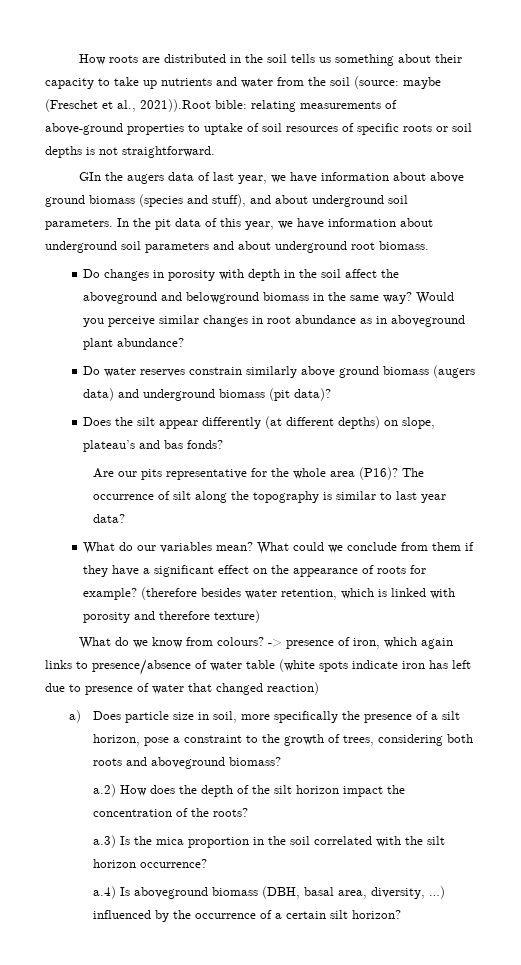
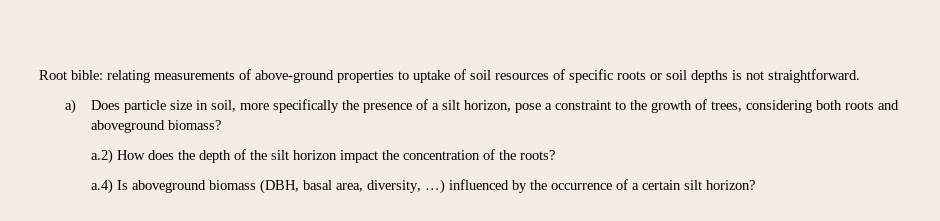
- How roots are distributed in the soil tells us something about their capacity to take up nutrients and water from the soil (source: maybe (Freschet et al., 2021)).Root bible: relating measurements of above-ground properties to uptake of soil resources of specific roots or soil depths is not straightforward.
+ Root bible: relating measurements of above-ground properties to uptake of soil resources of specific roots or soil depths is not straightforward.
- GIn the augers data of last year, we have information about above ground biomass (species and stuff), and about underground soil parameters. In the pit data of this year, we have information about underground soil parameters and about underground root biomass.
- Do changes in porosity with depth in the soil affect the aboveground and belowground biomass in the same way? Would you perceive similar changes in root abundance as in aboveground plant abundance?
- Do water reserves constrain similarly above ground biomass (augers data) and underground biomass (pit data)?
- Does the silt appear differently (at different depths) on slope, plateau’s and bas fonds?
- Are our pits representative for the whole area (P16)? The occurrence of silt along the topography is similar to last year data?
- What do our variables mean? What could we conclude from them if they have a significant effect on the appearance of roots for example? (therefore besides water retention, which is linked with porosity and therefore texture)
- What do we know from colours? -> presence of iron, which again links to presence/absence of water table (white spots indicate iron has left due to presence of water that changed reaction)
- a.3) Is the mica proportion in the soil correlated with the silt horizon occurrence?

